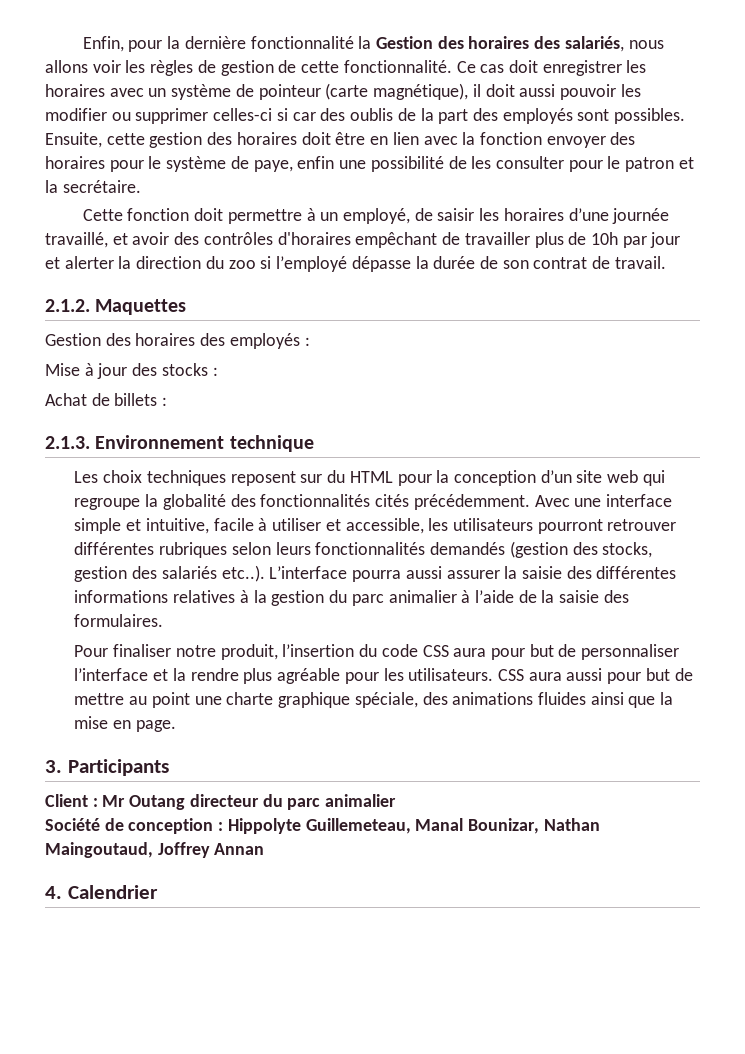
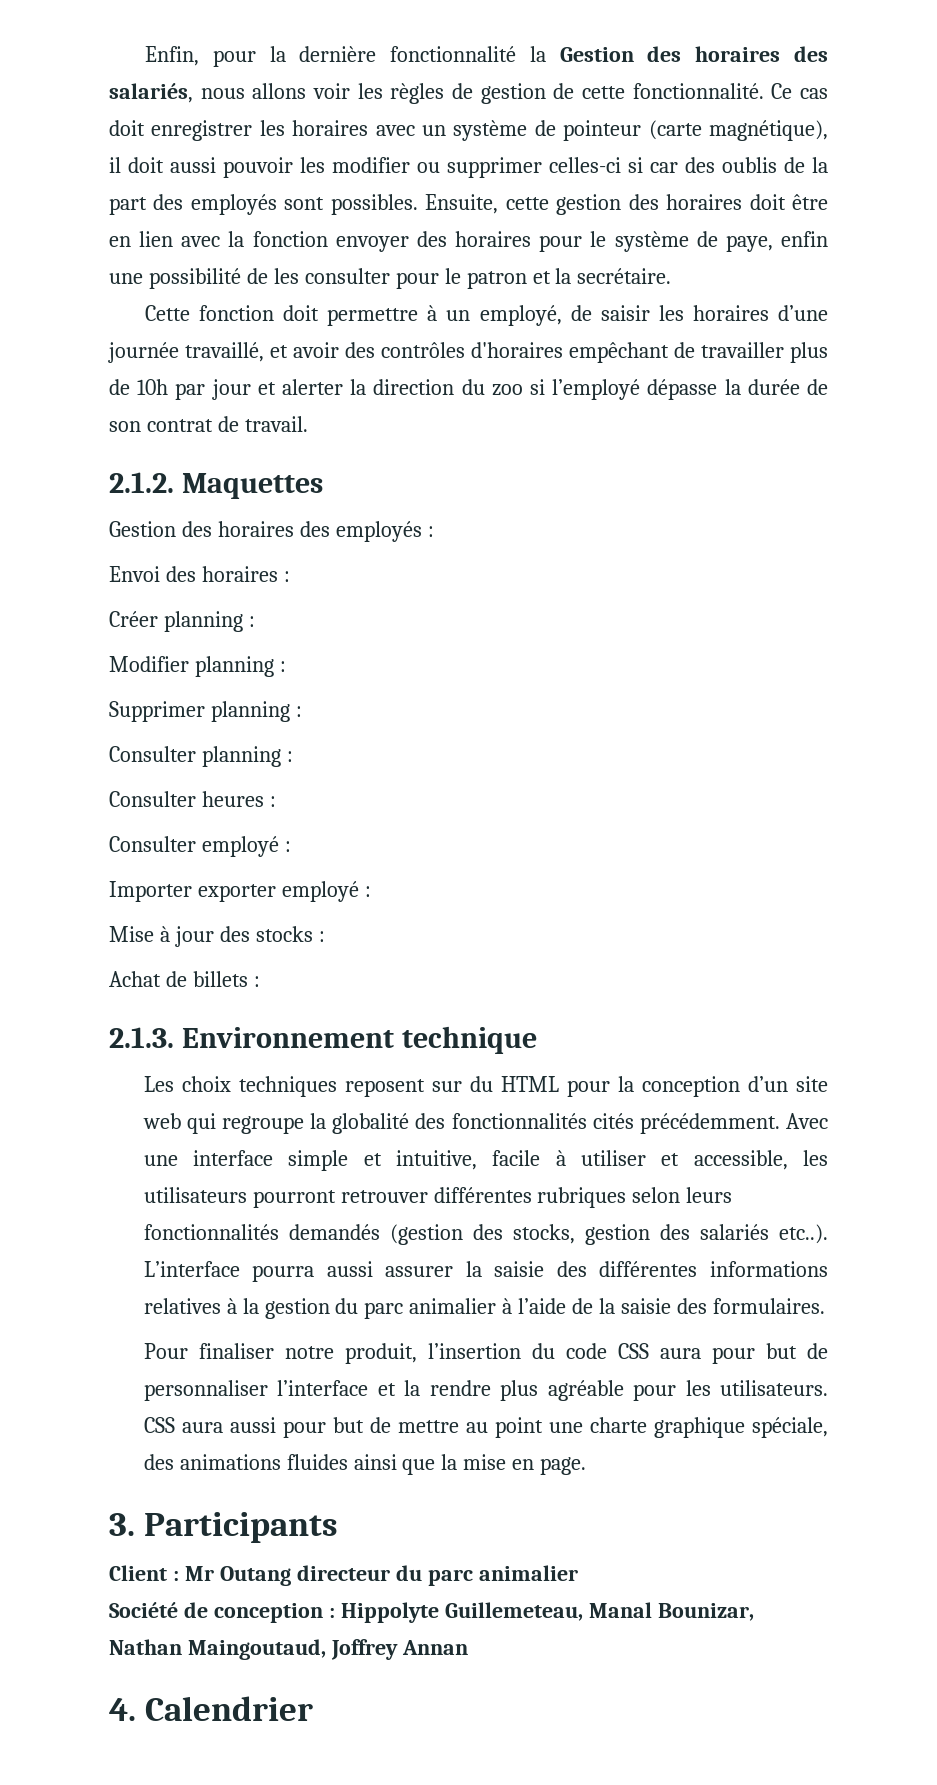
+ Envoi des horaires :
+ Créer planning :
+ Modifier planning :
+ Supprimer planning :
+ Consulter planning :
+ Consulter heures :
+ Consulter employé :
+ Importer exporter employé :

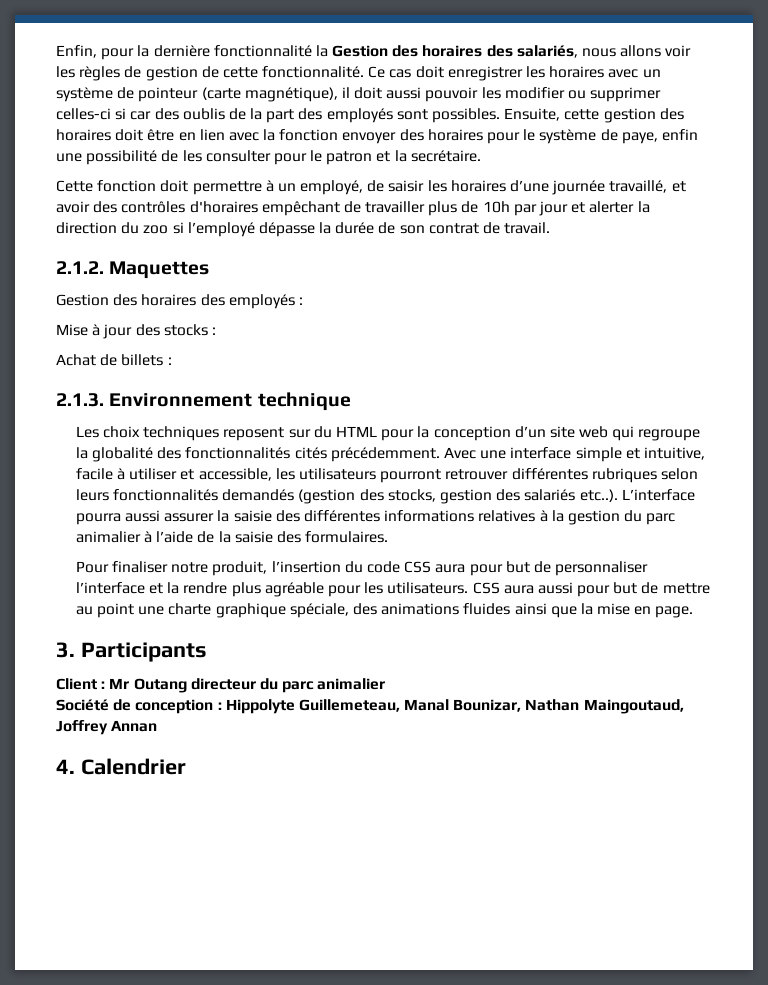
- Envoi des horaires :
- Créer planning :
- Modifier planning :
- Supprimer planning :
- Consulter planning :
- Consulter heures :
- Consulter employé :
- Importer exporter employé :

